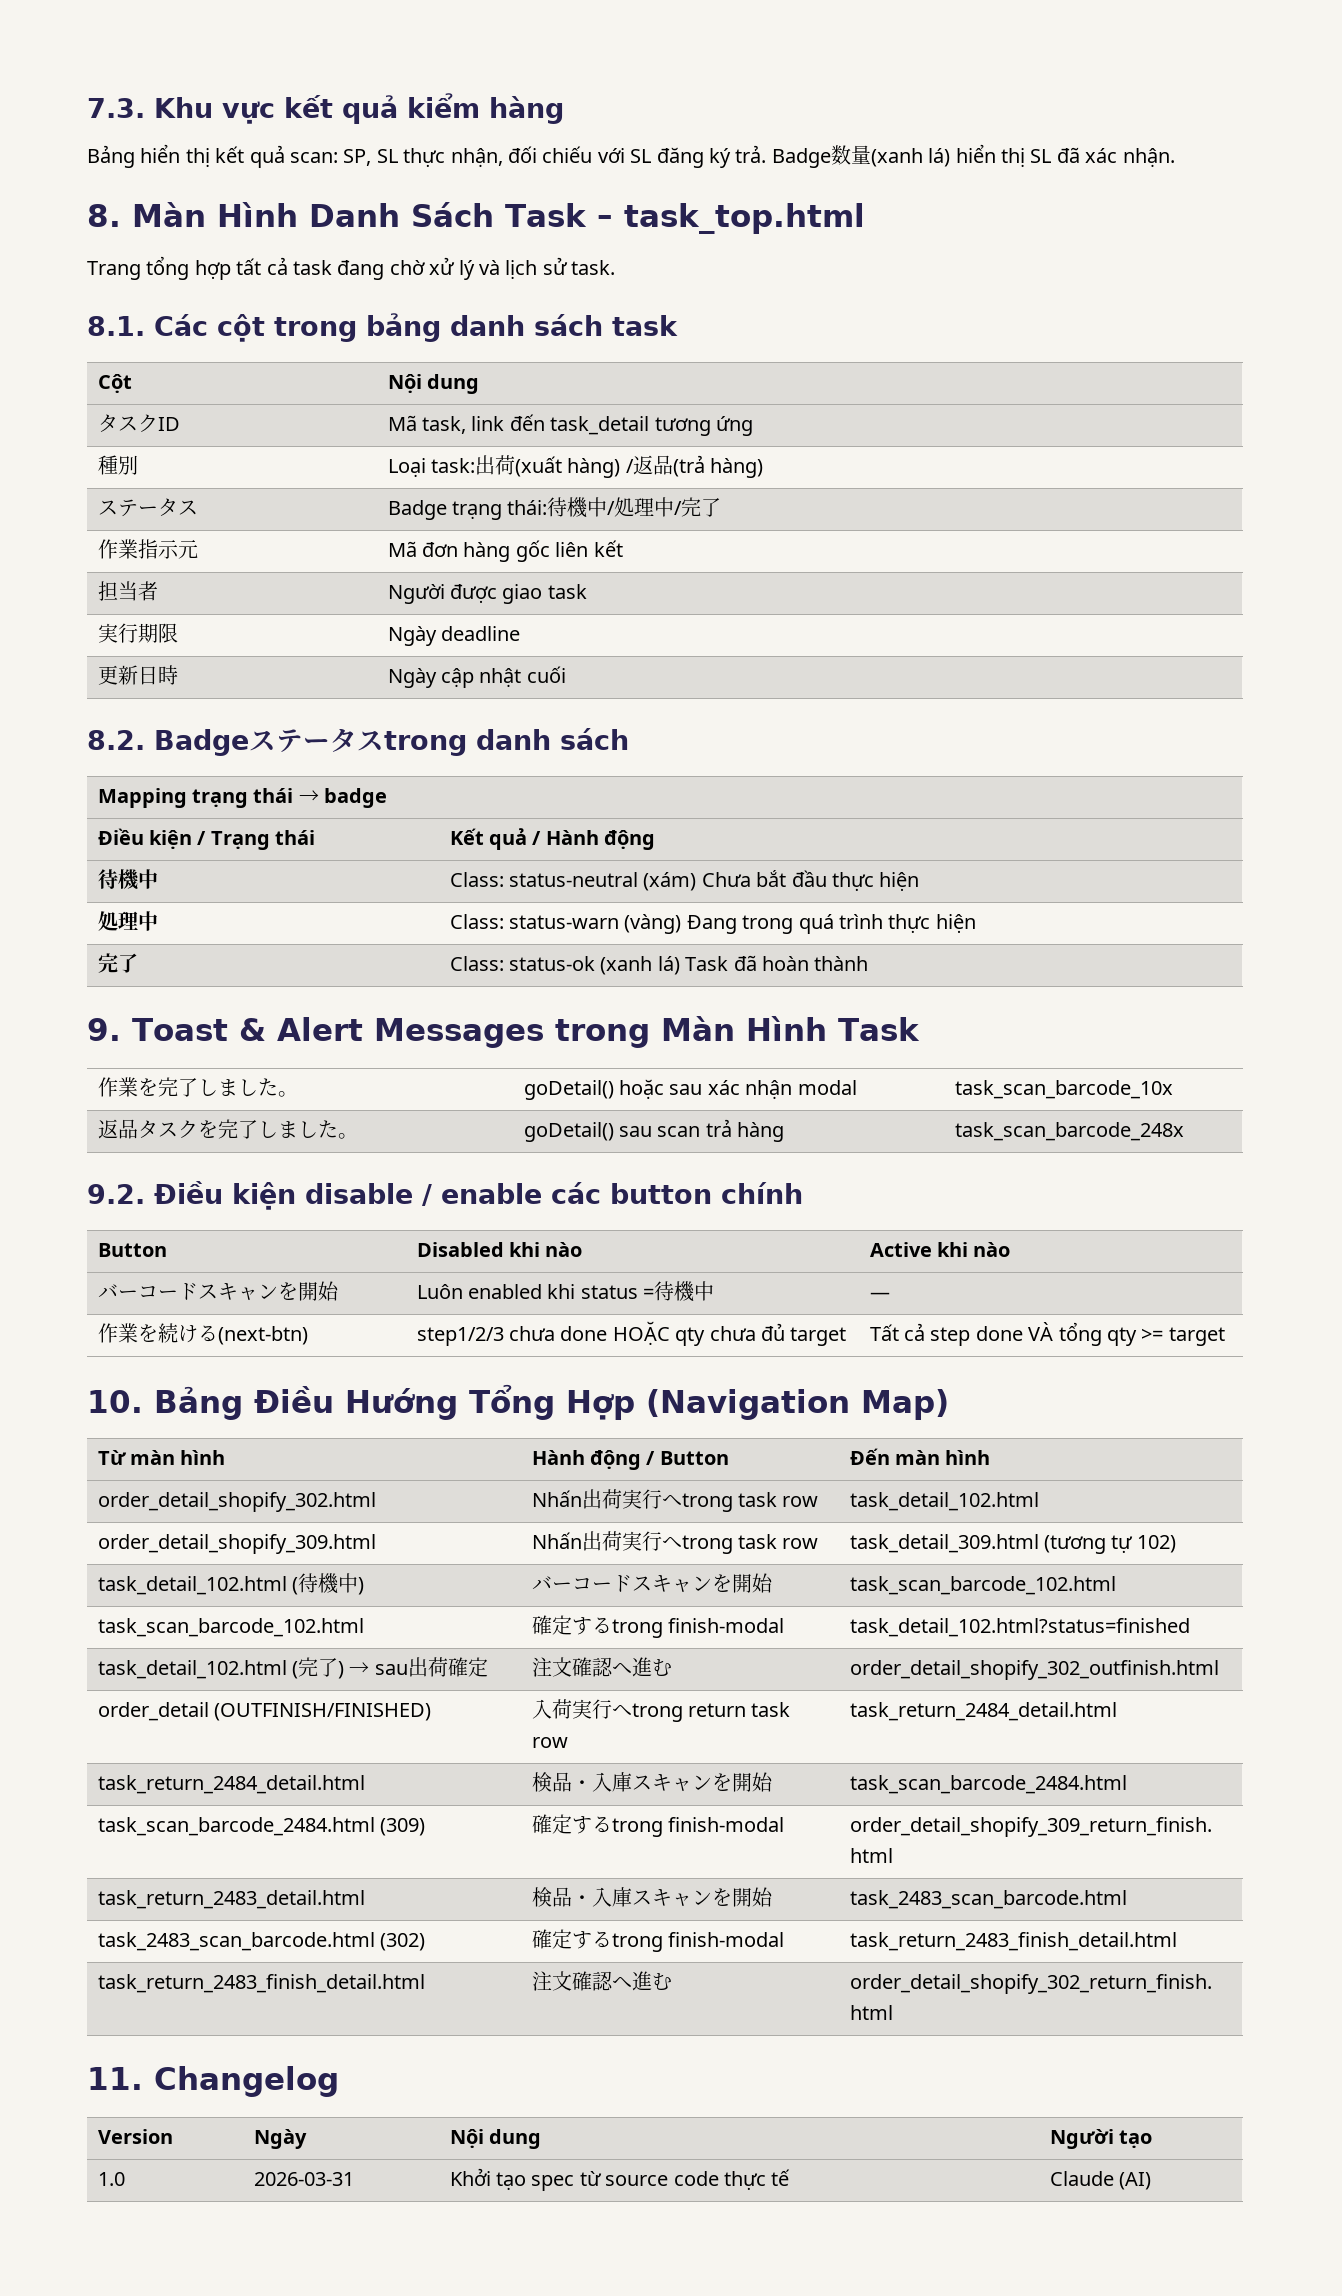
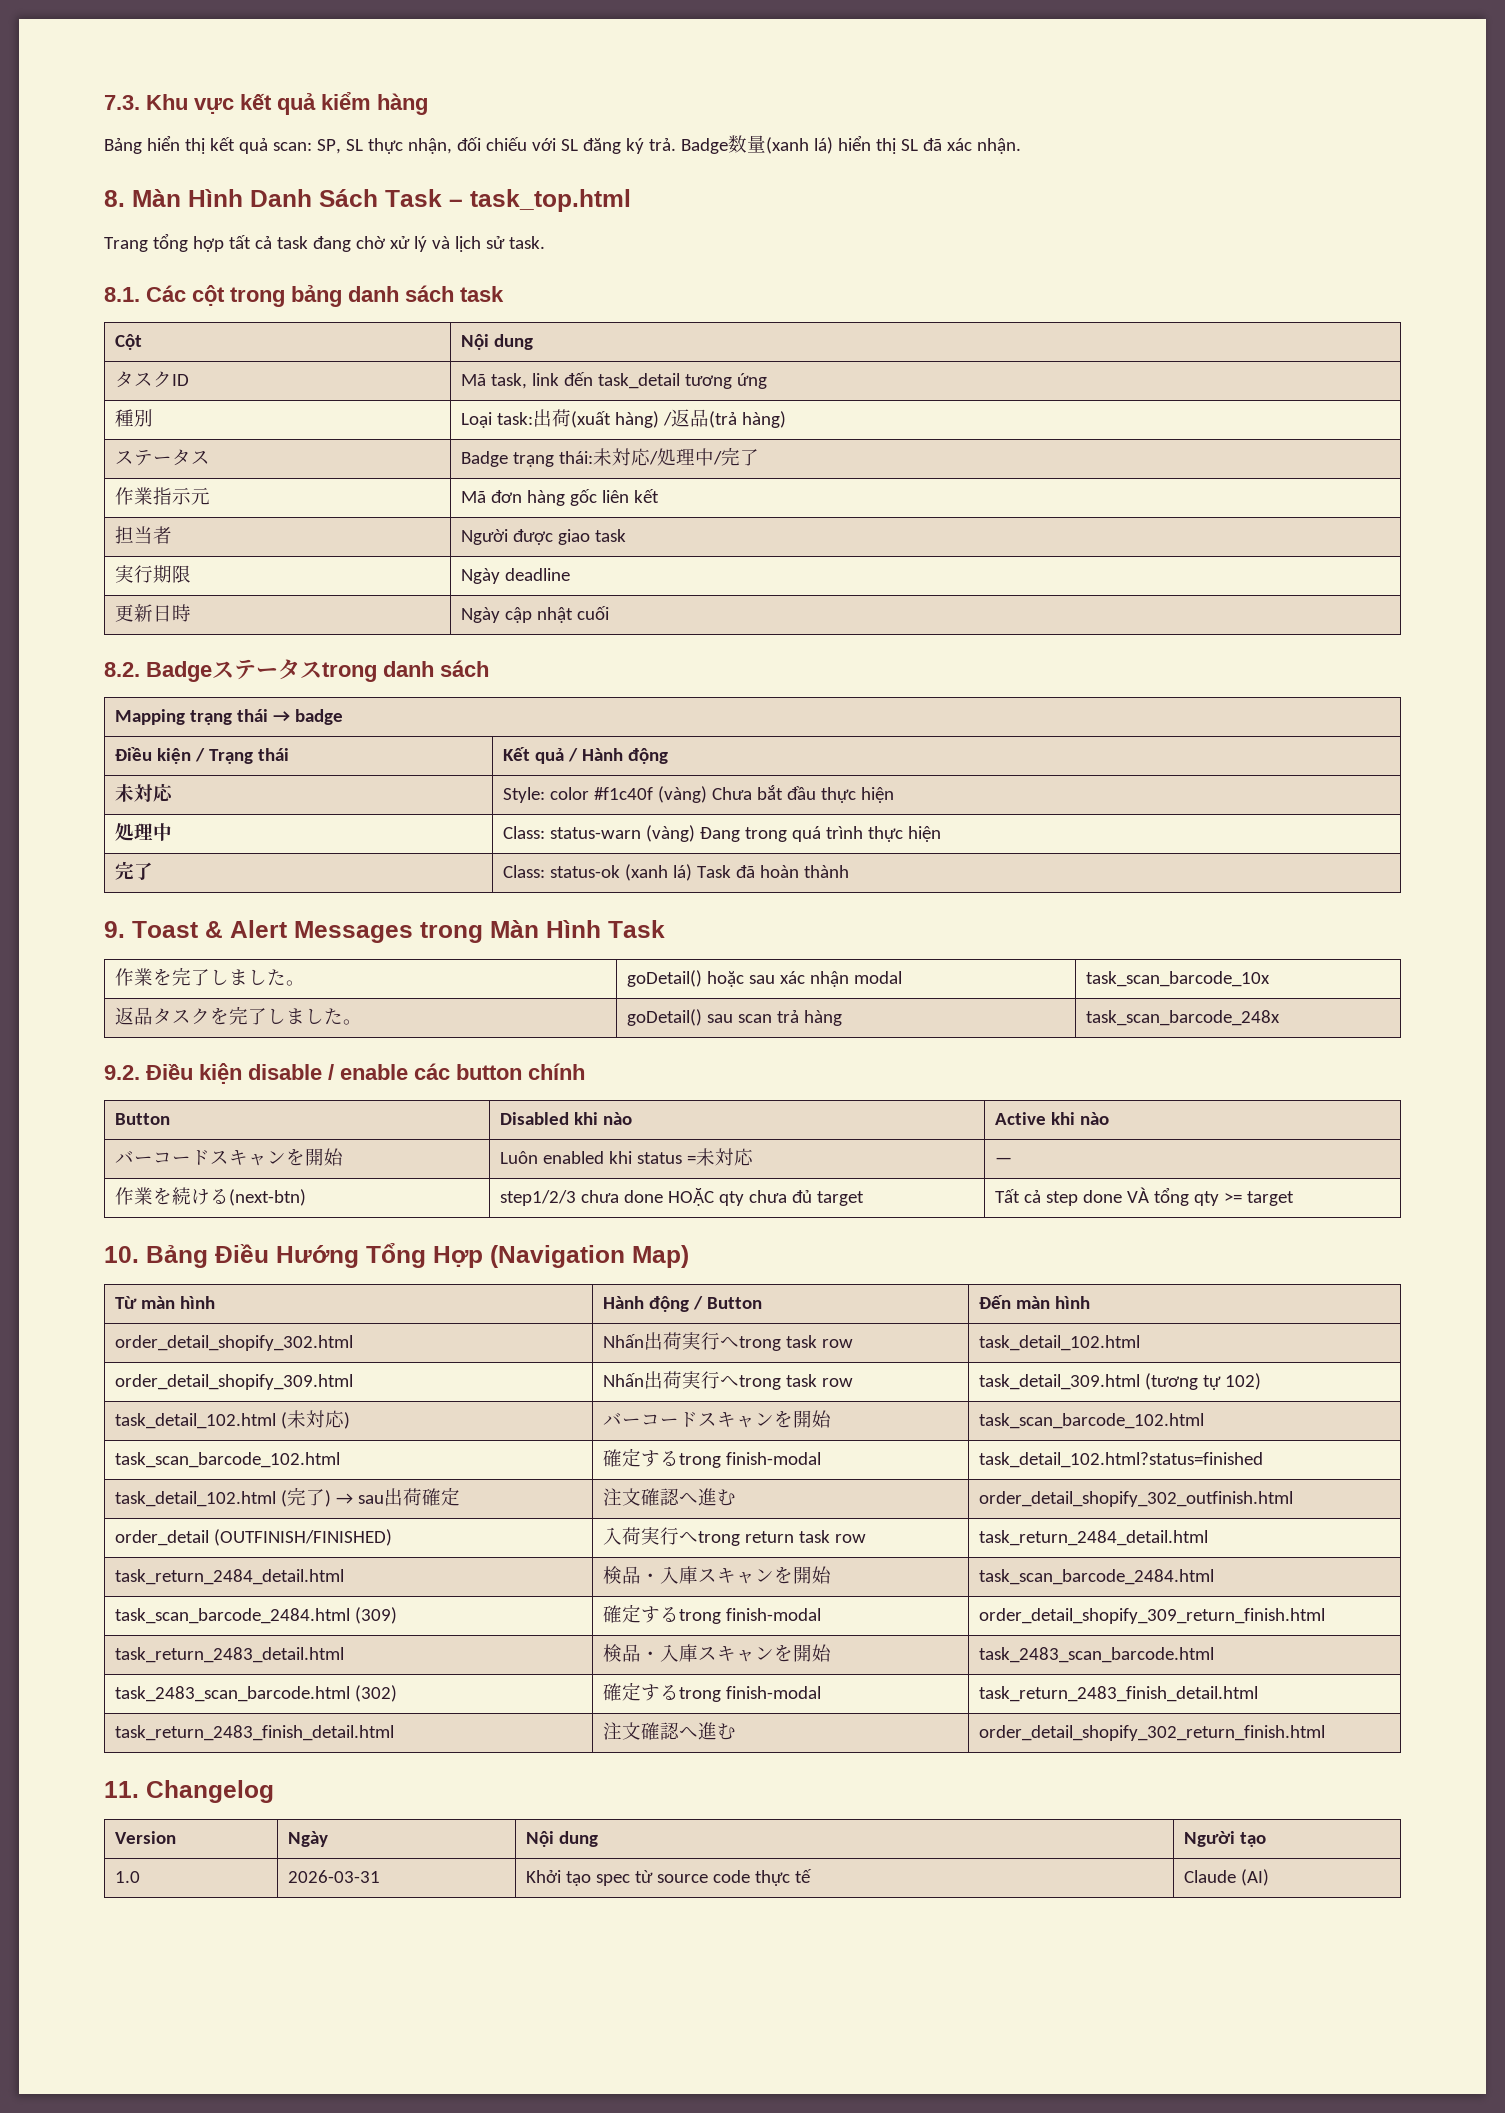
- ステータス | Badge trạng thái:待機中/処理中/完了
+ ステータス | Badge trạng thái:未対応/処理中/完了
- 待機中 | Class: status-neutral (xám) Chưa bắt đầu thực hiện
+ 未対応 | Style: color #f1c40f (vàng) Chưa bắt đầu thực hiện
- バーコードスキャンを開始 | Luôn enabled khi status =待機中 | —
+ バーコードスキャンを開始 | Luôn enabled khi status =未対応 | —
- task_detail_102.html (待機中) | バーコードスキャンを開始 | task_scan_barcode_102.html
+ task_detail_102.html (未対応) | バーコードスキャンを開始 | task_scan_barcode_102.html

